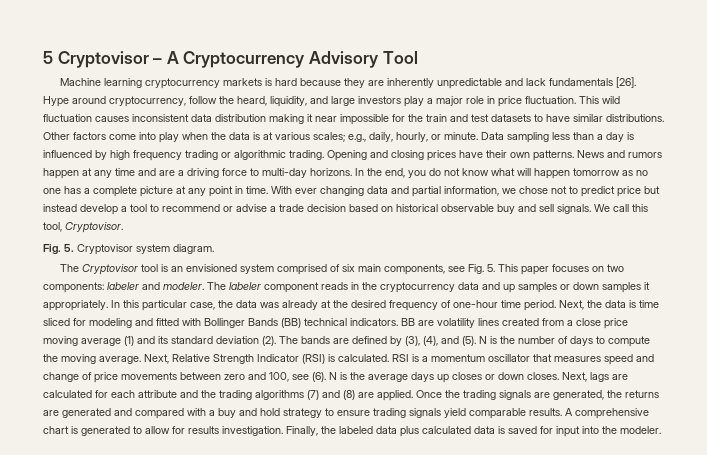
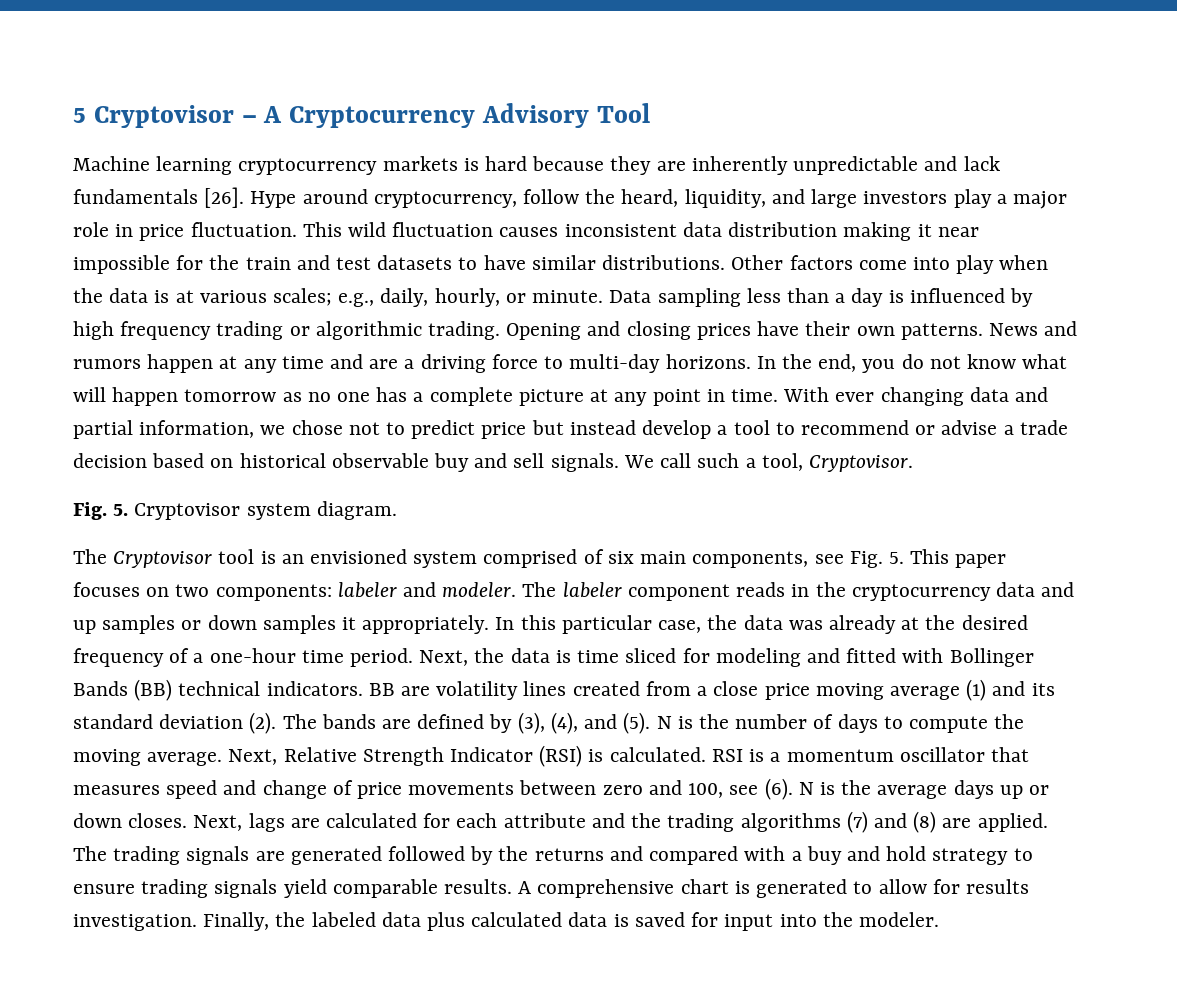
- We call this tool, Cryptovisor.
+ We call such a tool, Cryptovisor.
- In this particular case, the data was already at the desired frequency of one-hour time period.
+ In this particular case, the data was already at the desired frequency of a one-hour time period.
- N is the average days up closes or down closes.
+ N is the average days up or down closes.
- Once the trading signals are generated, the returns are generated and compared with a buy and hold strategy to ensure trading signals yield comparable results.
+ The trading signals are generated followed by the returns and compared with a buy and hold strategy to ensure trading signals yield comparable results.

